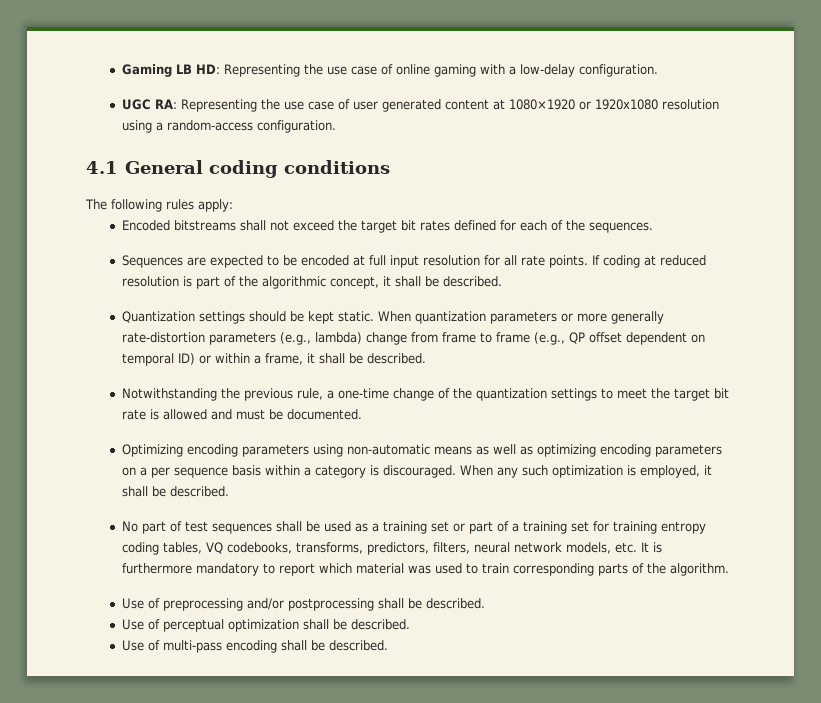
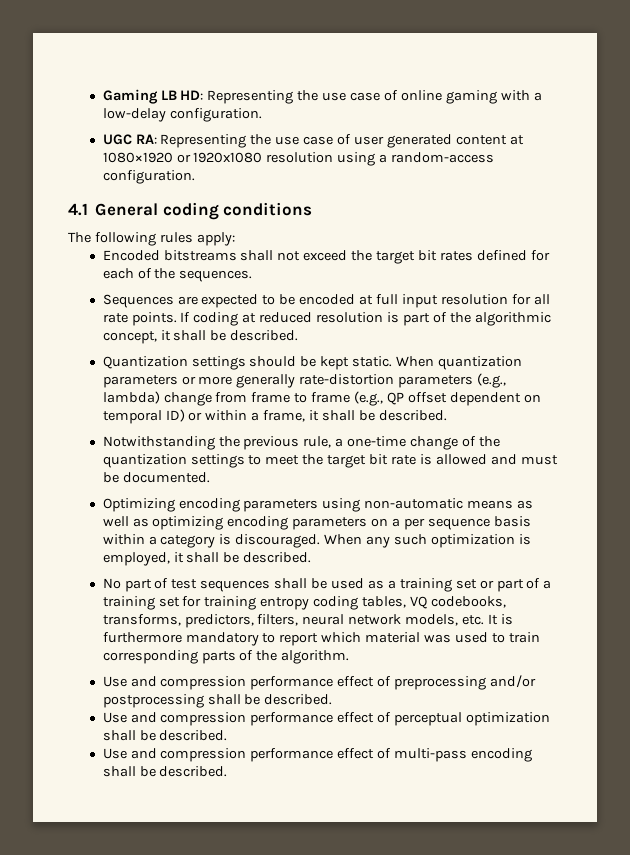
- Use of preprocessing and/or postprocessing shall be described.
+ Use and compression performance effect of preprocessing and/or postprocessing shall be described.
- Use of perceptual optimization shall be described.
+ Use and compression performance effect of perceptual optimization shall be described.
- Use of multi-pass encoding shall be described.
+ Use and compression performance effect of multi-pass encoding shall be described.

